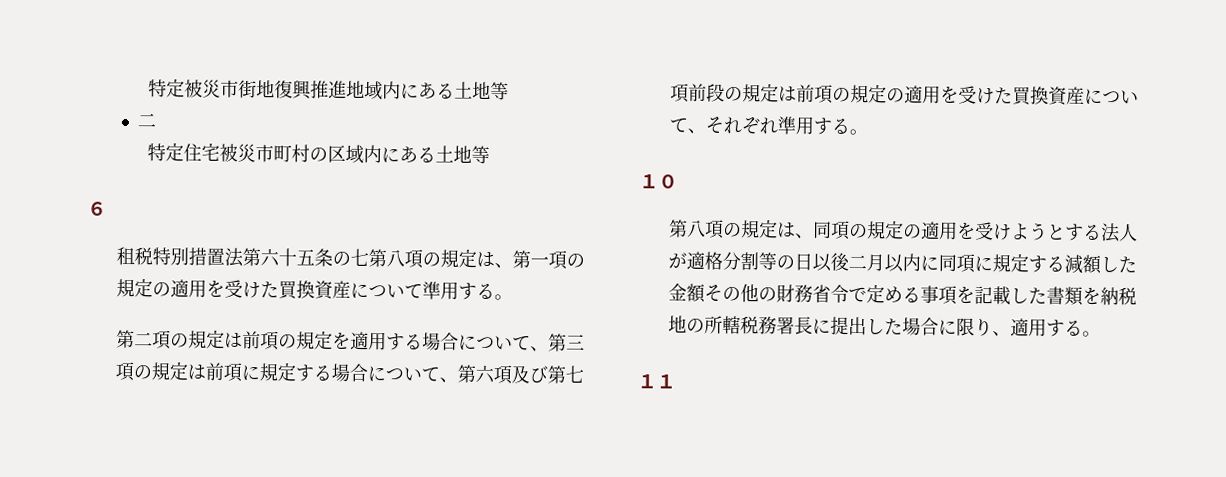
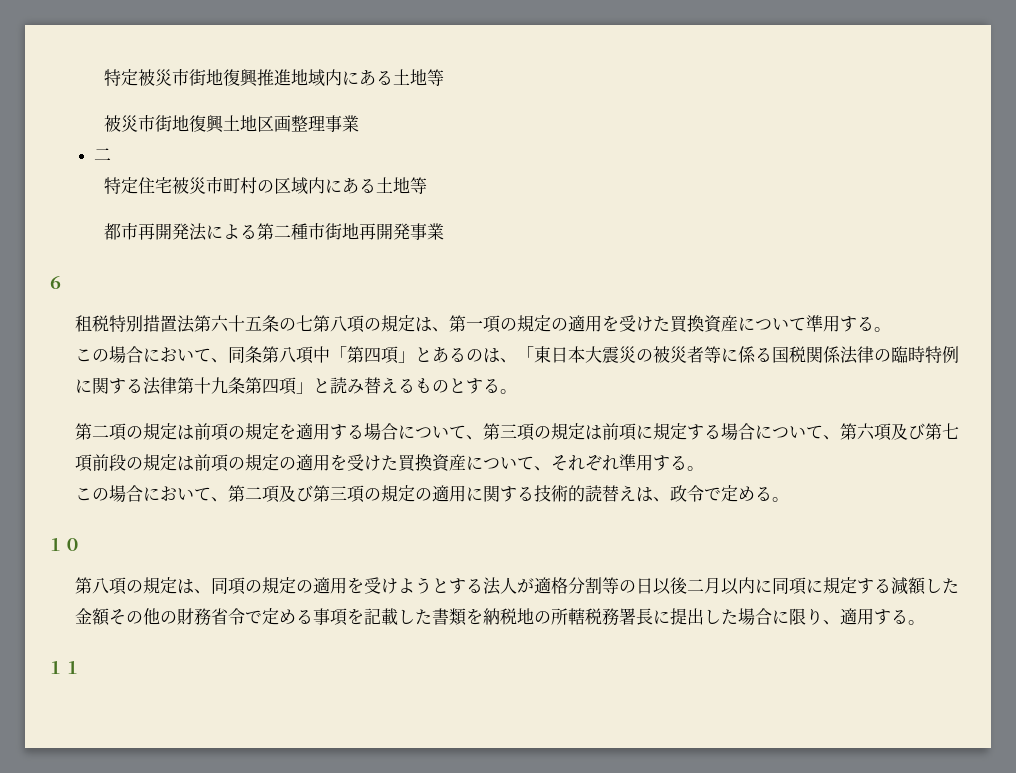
+ 被災市街地復興土地区画整理事業
+ 都市再開発法による第二種市街地再開発事業
+ この場合において、同条第八項中「第四項」とあるのは、「東日本大震災の被災者等に係る国税関係法律の臨時特例に関する法律第十九条第四項」と読み替えるものとする。
+ この場合において、第二項及び第三項の規定の適用に関する技術的読替えは、政令で定める。

